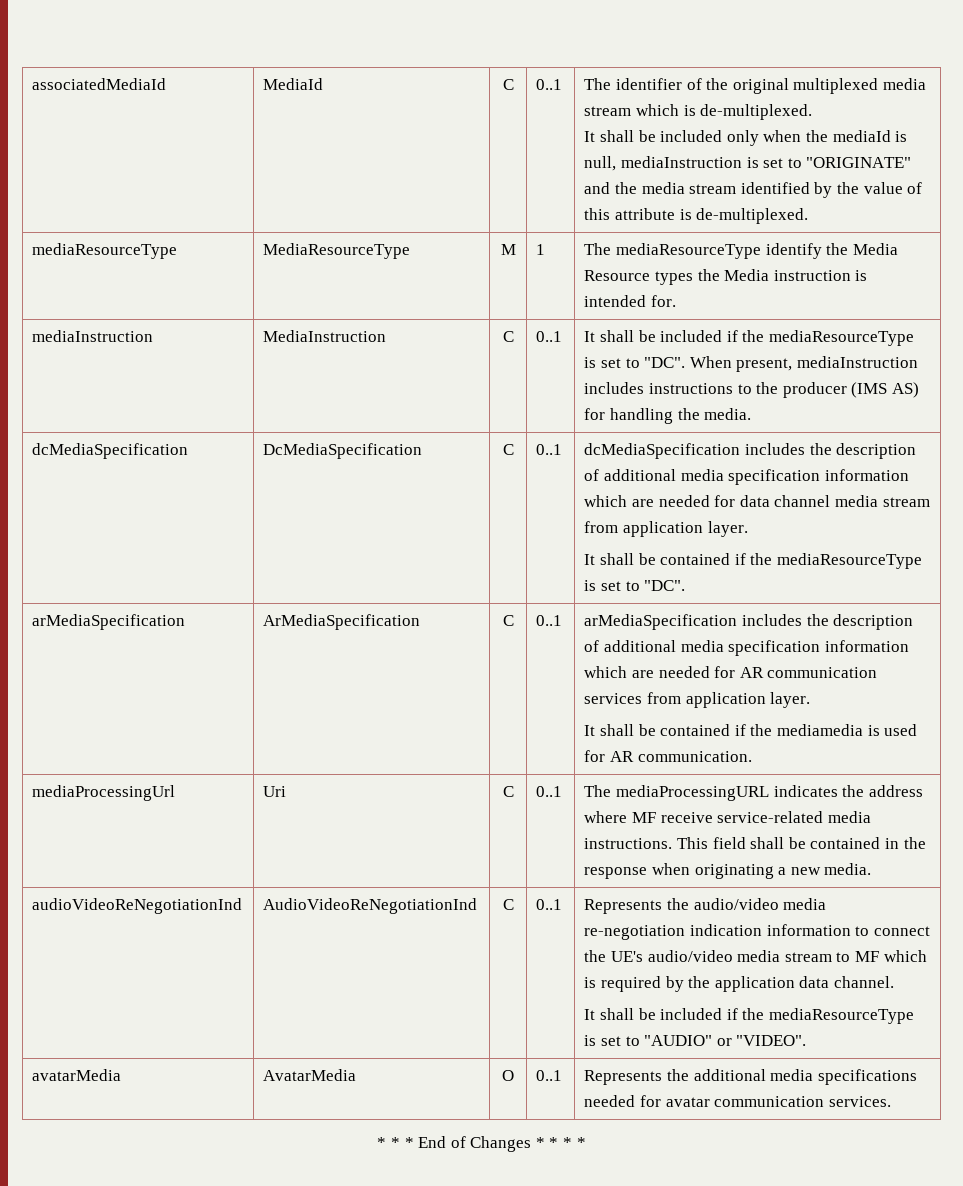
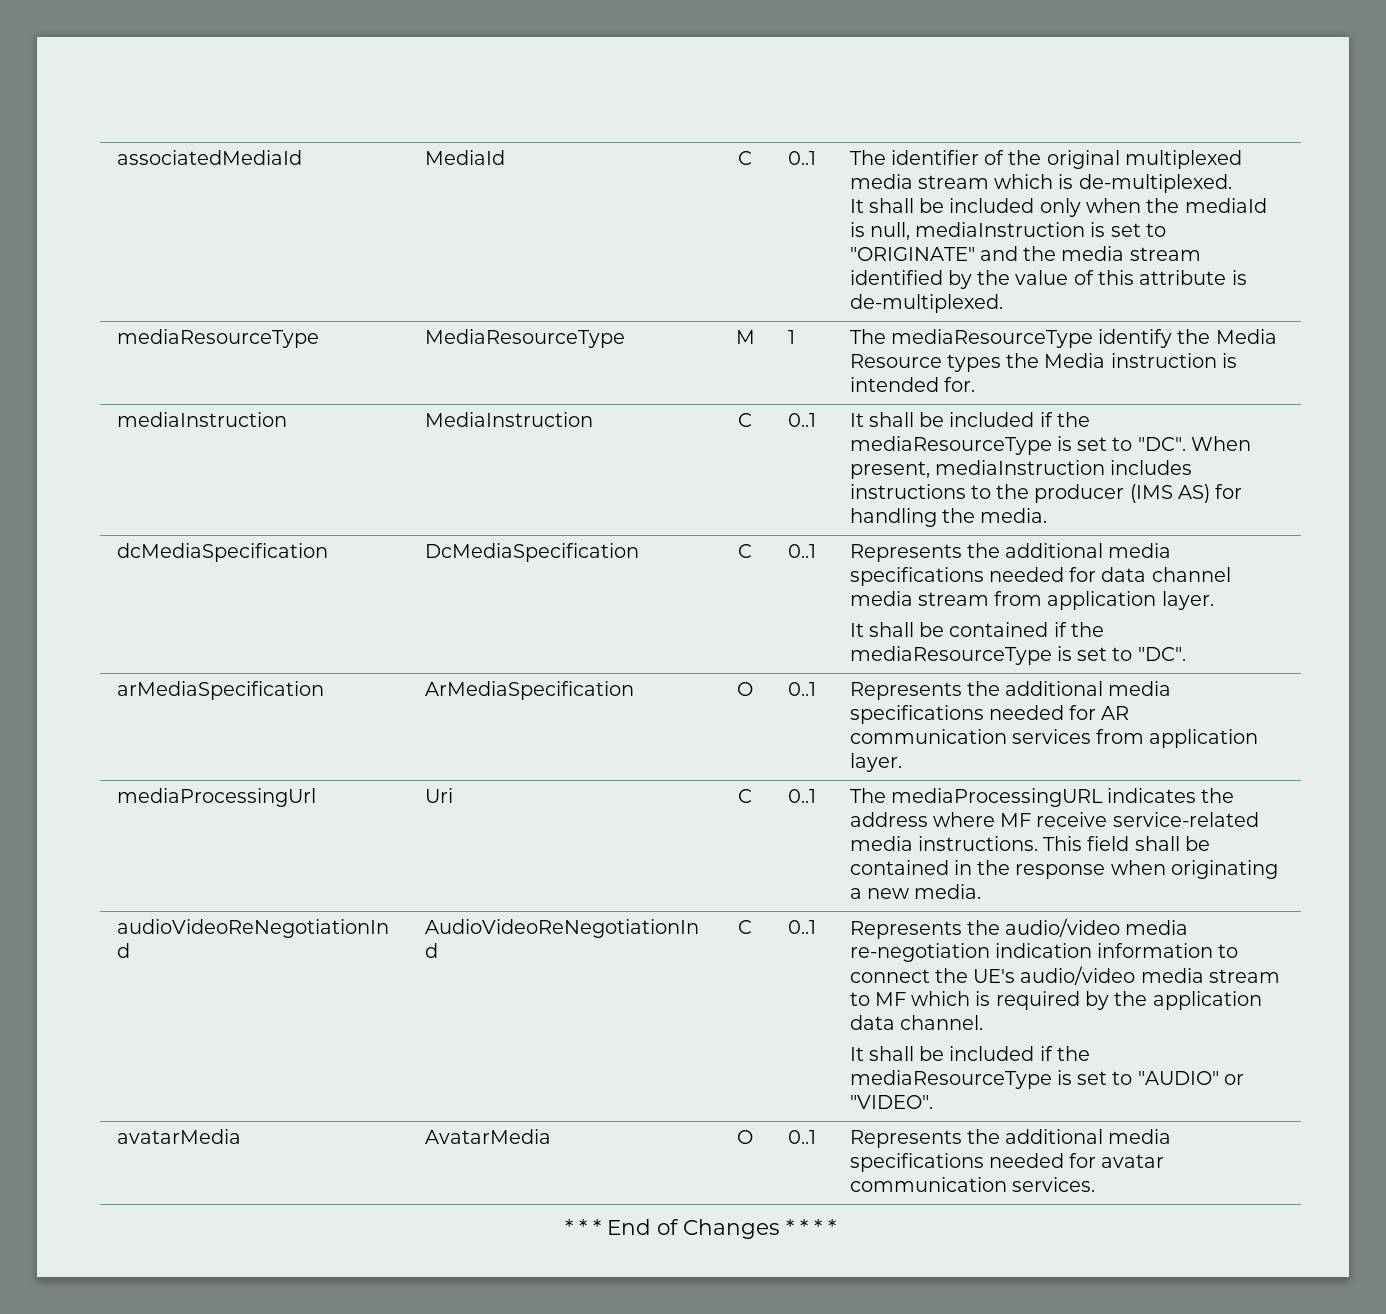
- dcMediaSpecification | DcMediaSpecification | C | 0..1 | dcMediaSpecification includes the description of additional media specification information which are needed for data channel media stream from application layer.
+ dcMediaSpecification | DcMediaSpecification | C | 0..1 | Represents the additional media specifications needed for data channel media stream from application layer.
- arMediaSpecification | ArMediaSpecification | C | 0..1 | arMediaSpecification includes the description of additional media specification information which are needed for AR communication services from application layer.
- It shall be contained if the mediamedia is used for AR communication.
+ arMediaSpecification | ArMediaSpecification | O | 0..1 | Represents the additional media specifications needed for AR communication services from application layer.

